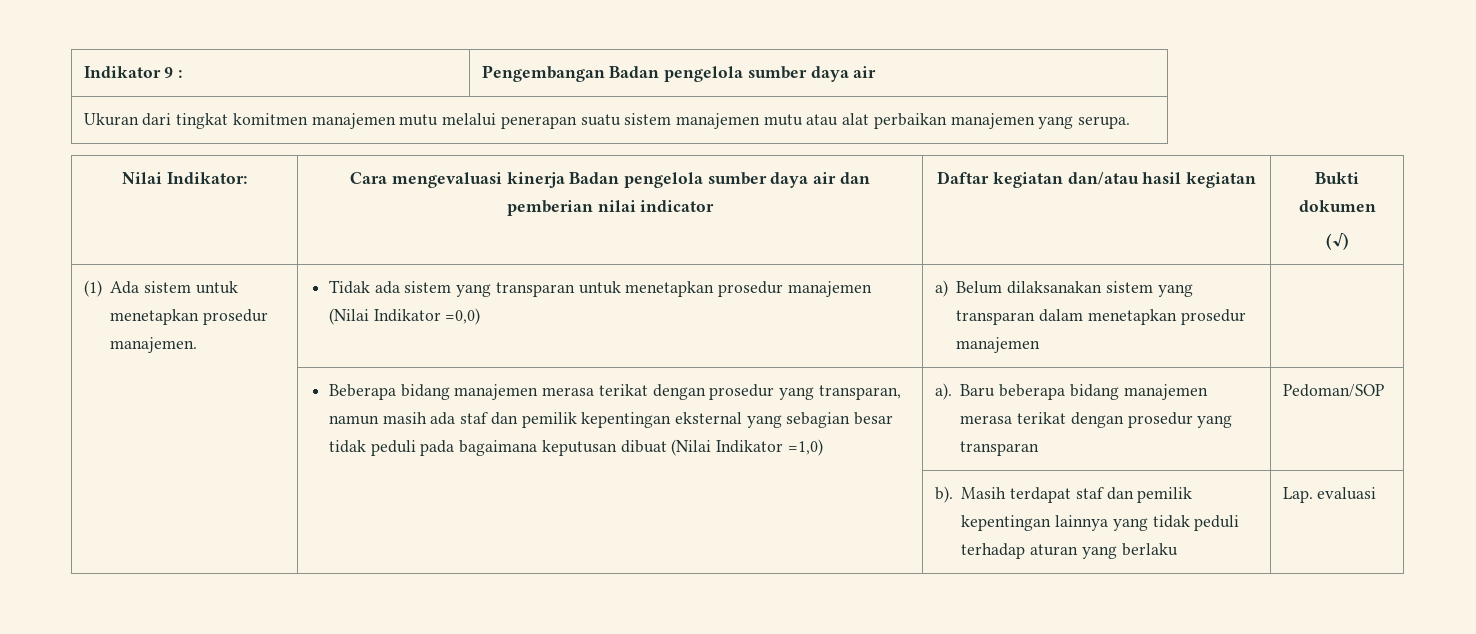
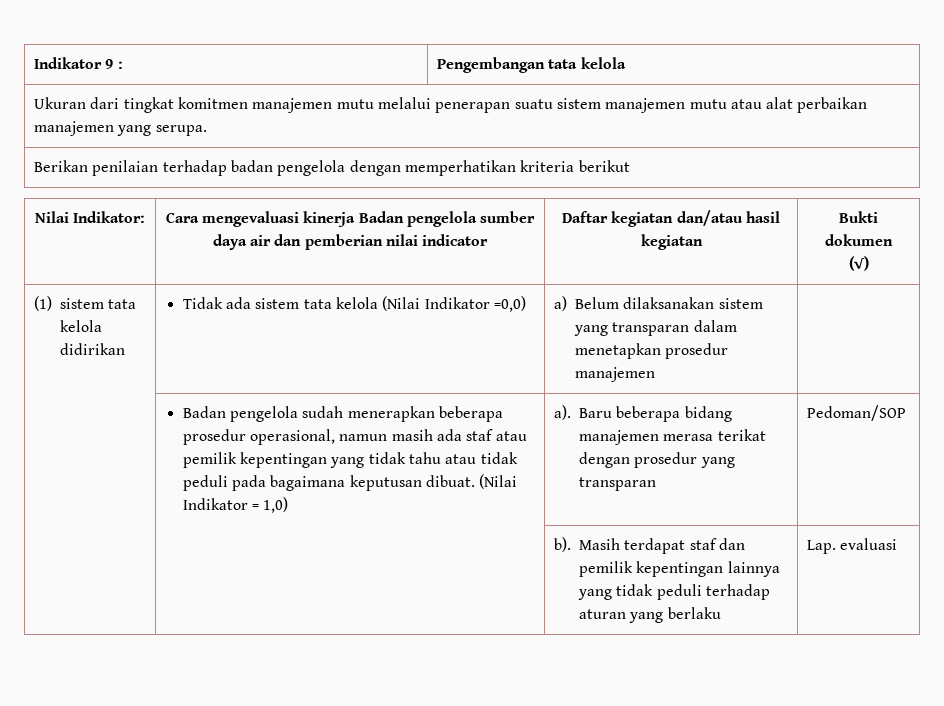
- Indikator 9 : | Pengembangan Badan pengelola sumber daya air
+ Indikator 9 : | Pengembangan tata kelola
+ Berikan penilaian terhadap badan pengelola dengan memperhatikan kriteria berikut
- (1) Ada sistem untuk menetapkan prosedur manajemen. | Tidak ada sistem yang transparan untuk menetapkan prosedur manajemen (Nilai Indikator =0,0) | a) Belum dilaksanakan sistem yang transparan dalam menetapkan prosedur manajemen |
+ (1) sistem tata kelola didirikan | Tidak ada sistem tata kelola (Nilai Indikator =0,0) | a) Belum dilaksanakan sistem yang transparan dalam menetapkan prosedur manajemen |
- Beberapa bidang manajemen merasa terikat dengan prosedur yang transparan, namun masih ada staf dan pemilik kepentingan eksternal yang sebagian besar tidak peduli pada bagaimana keputusan dibuat (Nilai Indikator =1,0)
+ Badan pengelola sudah menerapkan beberapa prosedur operasional, namun masih ada staf atau pemilik kepentingan yang tidak tahu atau tidak peduli pada bagaimana keputusan dibuat. (Nilai Indikator = 1,0)

